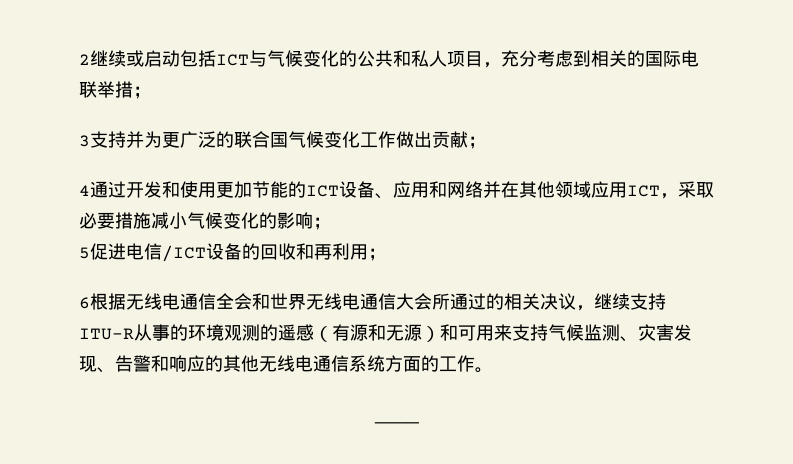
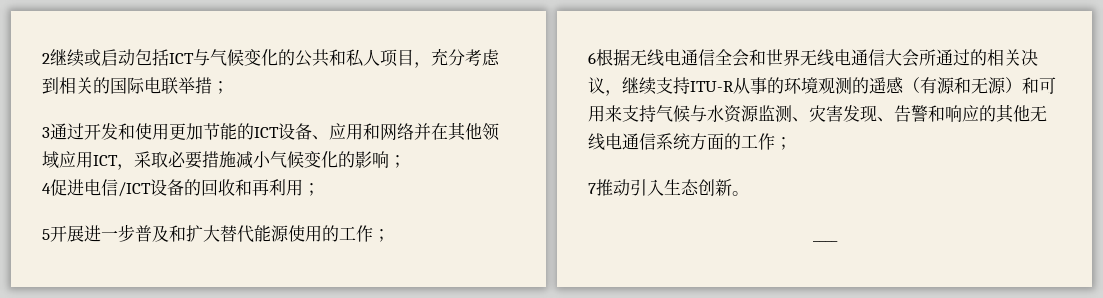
- 3支持并为更广泛的联合国气候变化工作做出贡献；
- 4通过开发和使用更加节能的ICT设备、应用和网络并在其他领域应用ICT，采取必要措施减小气候变化的影响；
+ 3通过开发和使用更加节能的ICT设备、应用和网络并在其他领域应用ICT，采取必要措施减小气候变化的影响；
- 5促进电信/ICT设备的回收和再利用；
+ 4促进电信/ICT设备的回收和再利用；
+ 5开展进一步普及和扩大替代能源使用的工作；
- 6根据无线电通信全会和世界无线电通信大会所通过的相关决议，继续支持ITU-R从事的环境观测的遥感（有源和无源）和可用来支持气候监测、灾害发现、告警和响应的其他无线电通信系统方面的工作。
+ 6根据无线电通信全会和世界无线电通信大会所通过的相关决议，继续支持ITU-R从事的环境观测的遥感（有源和无源）和可用来支持气候与水资源监测、灾害发现、告警和响应的其他无线电通信系统方面的工作；
+ 7推动引入生态创新。

